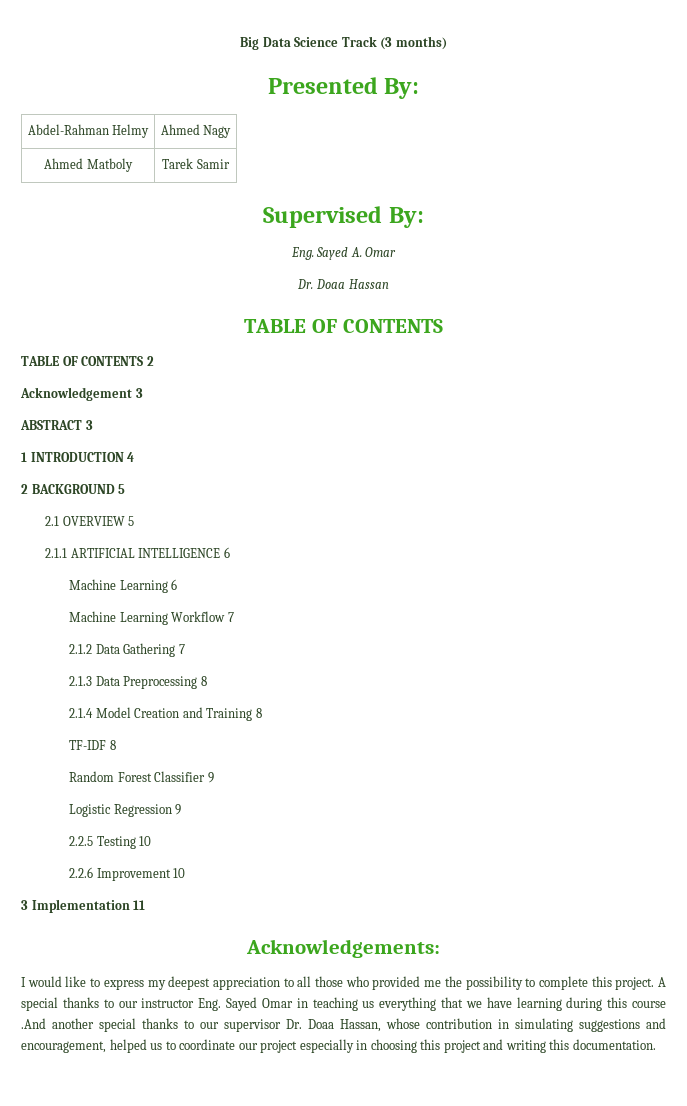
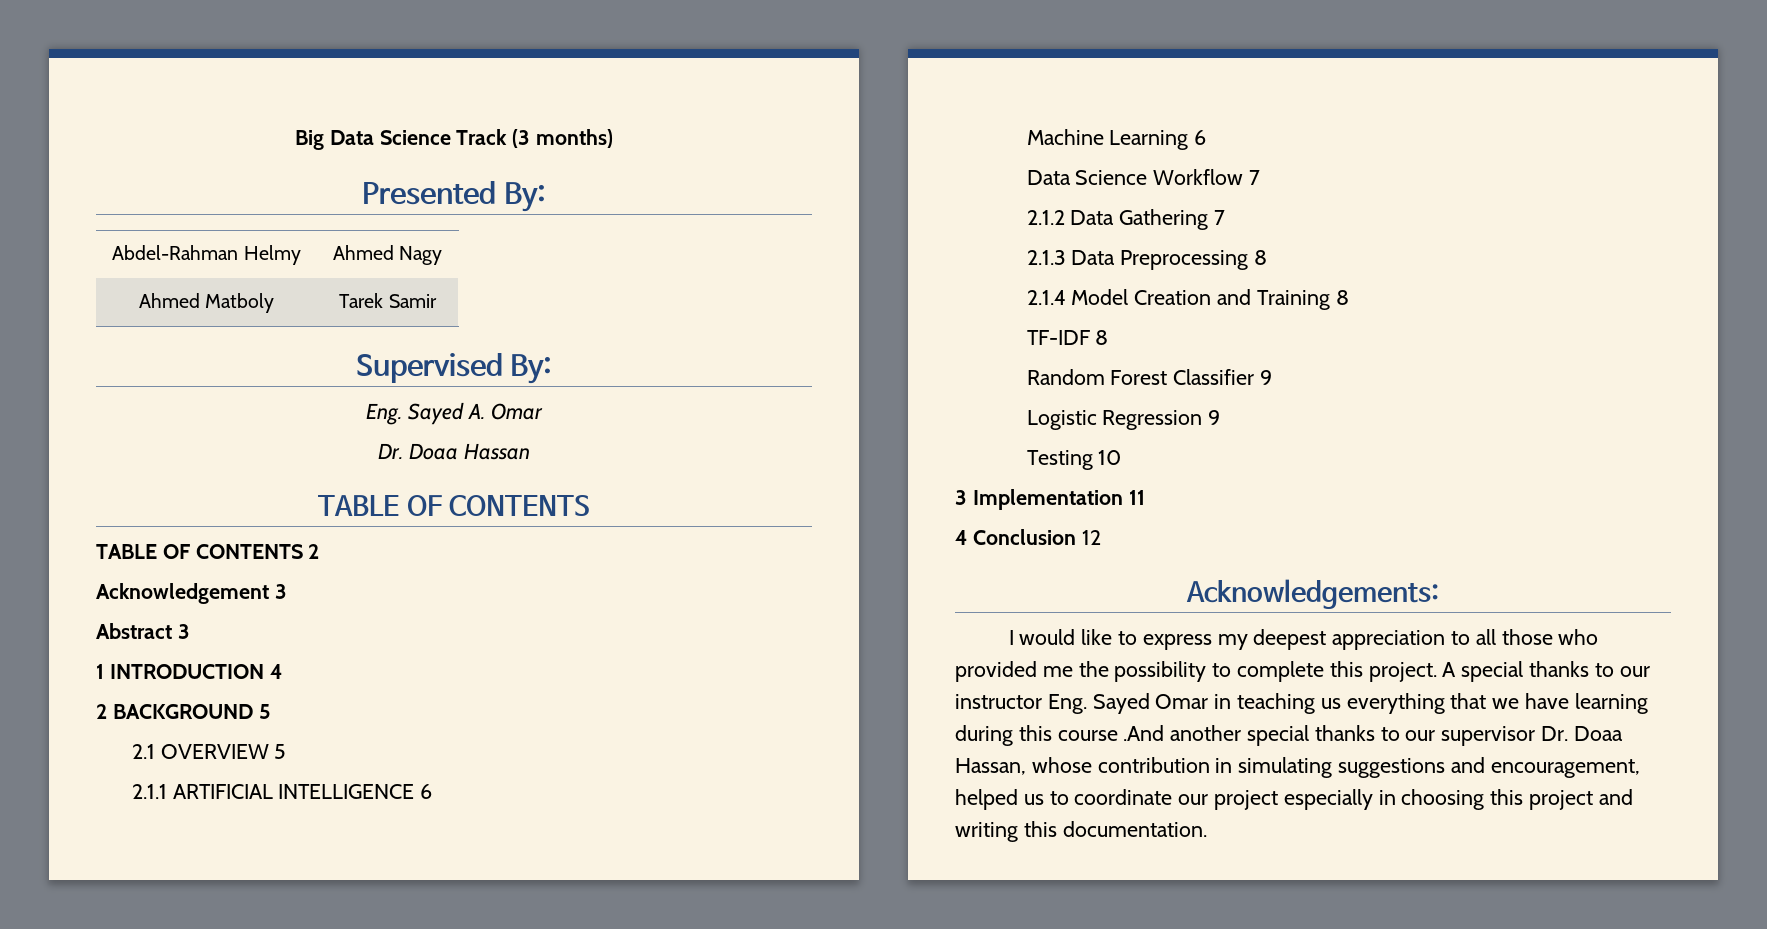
- ABSTRACT 3
+ Abstract 3
- Machine Learning Workflow 7
+ Data Science Workflow 7
- 2.2.5 Testing 10
+ Testing 10
- 2.2.6 Improvement 10
+ 4 Conclusion 12

